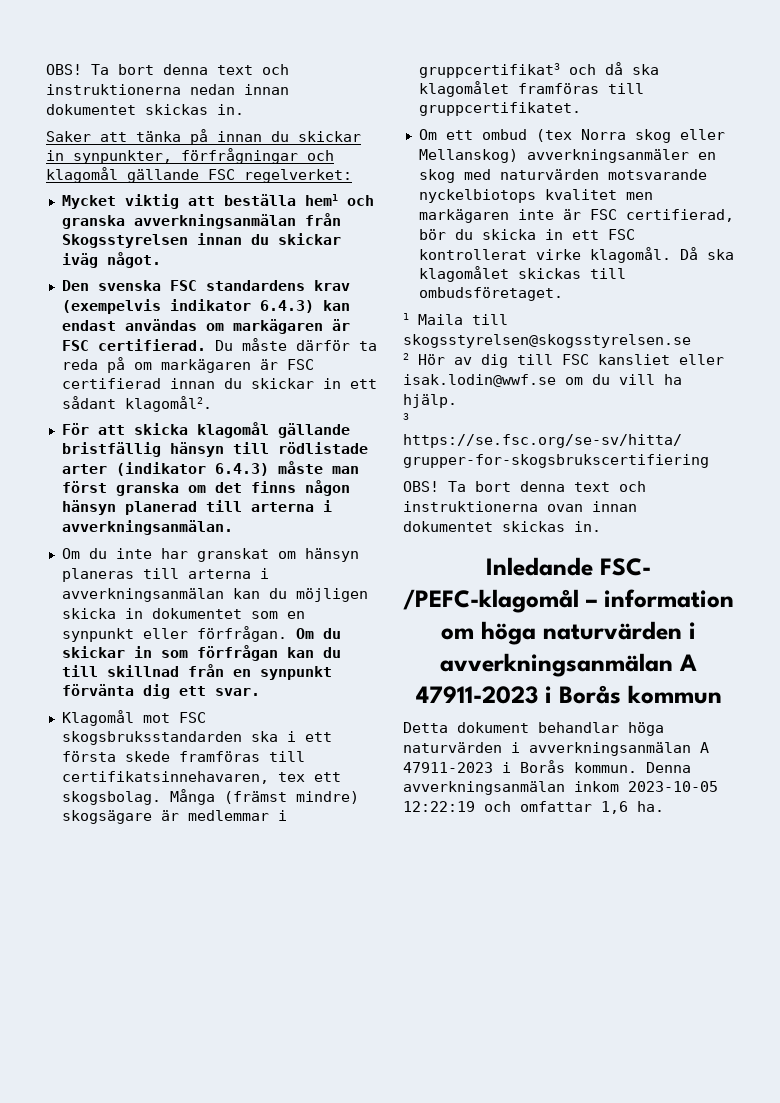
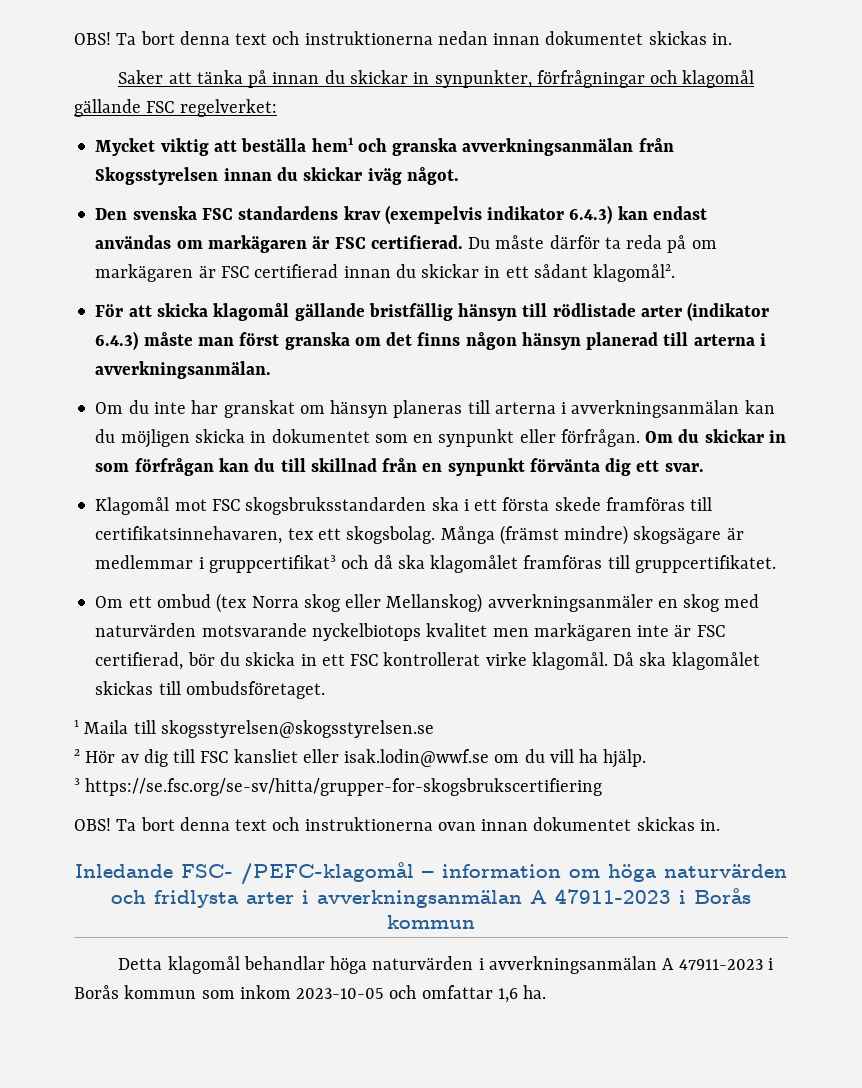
- Inledande FSC- /PEFC-klagomål – information om höga naturvärden i avverkningsanmälan A 47911-2023 i Borås kommun
+ Inledande FSC- /PEFC-klagomål – information om höga naturvärden och fridlysta arter i avverkningsanmälan A 47911-2023 i Borås kommun
- Detta dokument behandlar höga naturvärden i avverkningsanmälan A 47911-2023 i Borås kommun. Denna avverkningsanmälan inkom 2023-10-05 12:22:19 och omfattar 1,6 ha.
+ Detta klagomål behandlar höga naturvärden i avverkningsanmälan A 47911-2023 i Borås kommun som inkom 2023-10-05 och omfattar 1,6 ha.

